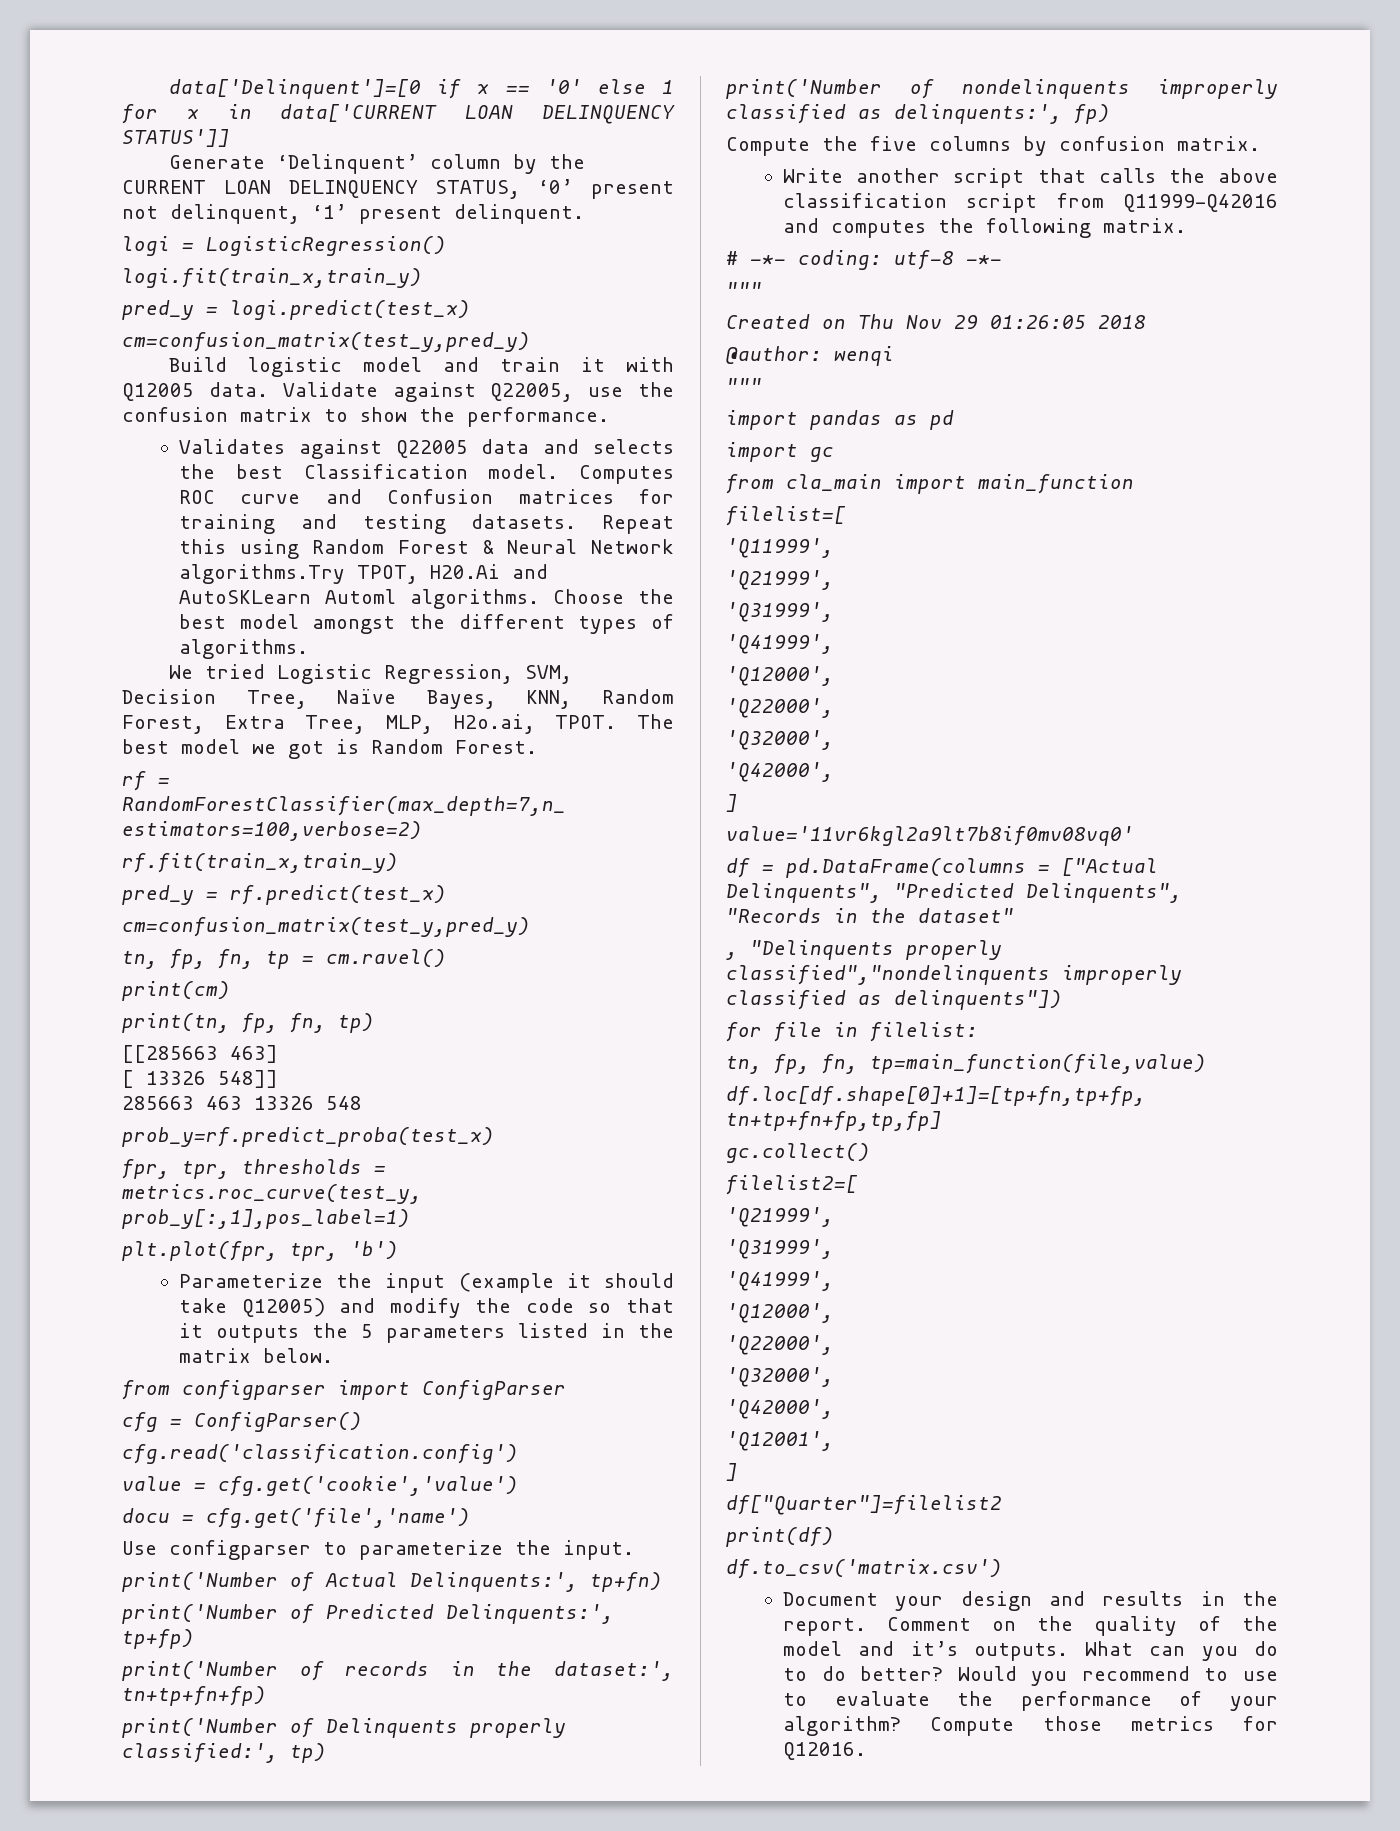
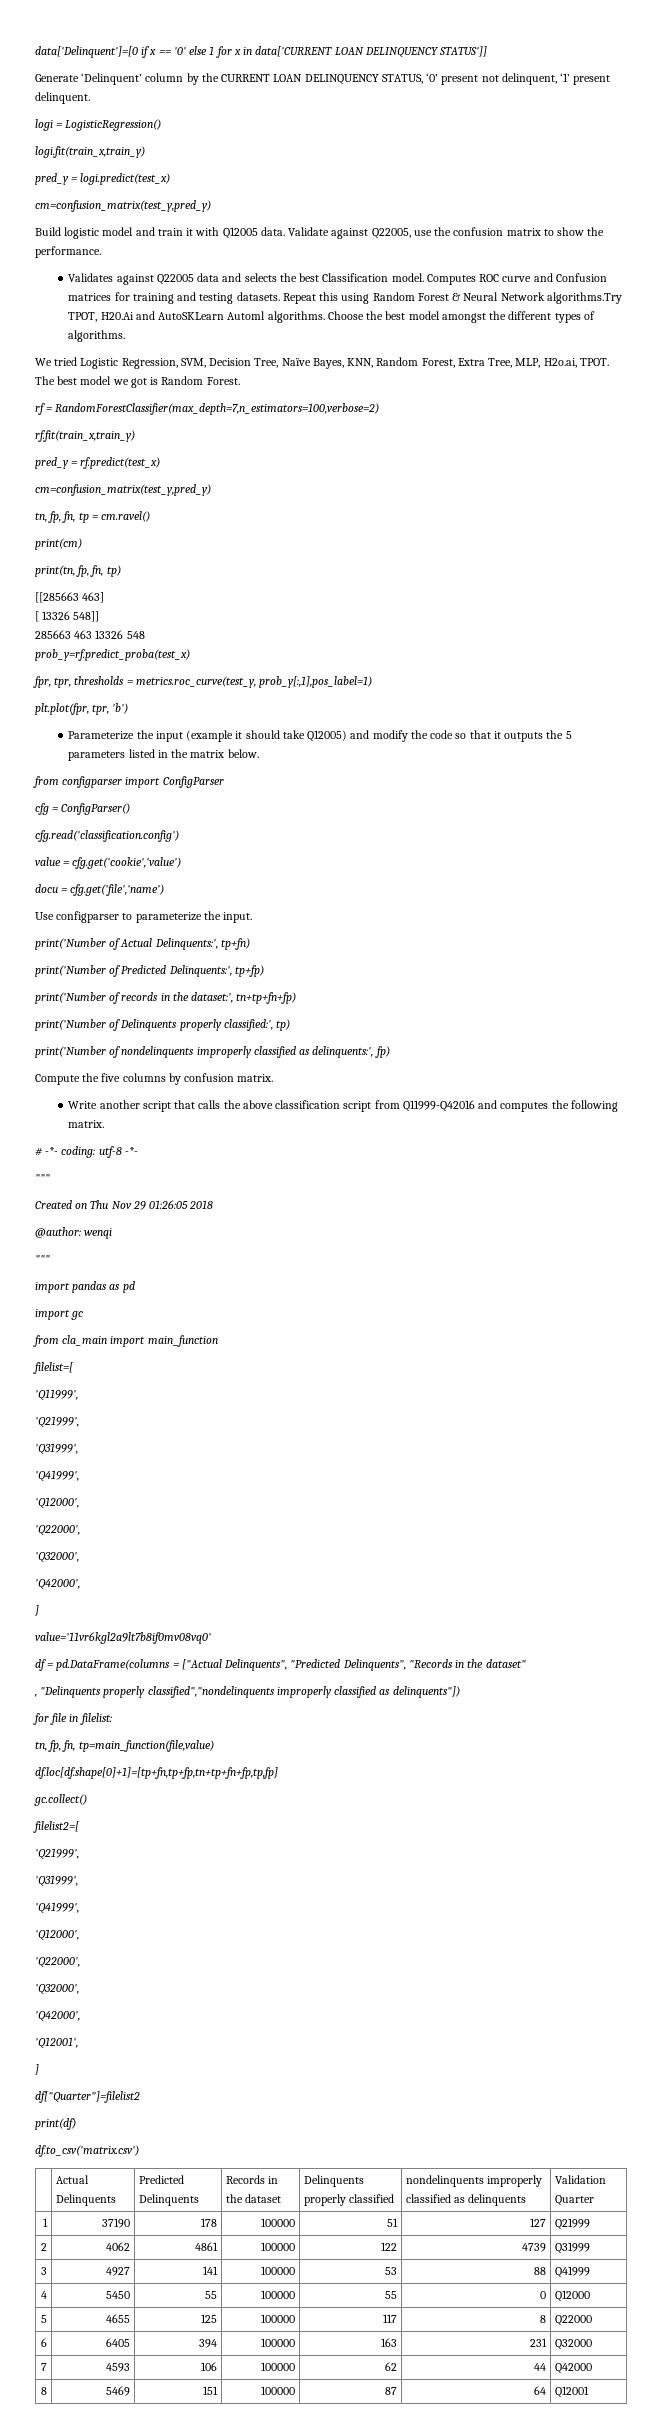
- Document your design and results in the report. Comment on the quality of the model and it’s outputs. What can you do to do better? Would you recommend to use to evaluate the performance of your algorithm? Compute those metrics for Q12016.
+ | Actual Delinquents | Predicted Delinquents | Records in the dataset | Delinquents properly classified | nondelinquents improperly classified as delinquents | Validation Quarter
+ 1 | 37190 | 178 | 100000 | 51 | 127 | Q21999
+ 2 | 4062 | 4861 | 100000 | 122 | 4739 | Q31999
+ 3 | 4927 | 141 | 100000 | 53 | 88 | Q41999
+ 4 | 5450 | 55 | 100000 | 55 | 0 | Q12000
+ 5 | 4655 | 125 | 100000 | 117 | 8 | Q22000
+ 6 | 6405 | 394 | 100000 | 163 | 231 | Q32000
+ 7 | 4593 | 106 | 100000 | 62 | 44 | Q42000
+ 8 | 5469 | 151 | 100000 | 87 | 64 | Q12001

